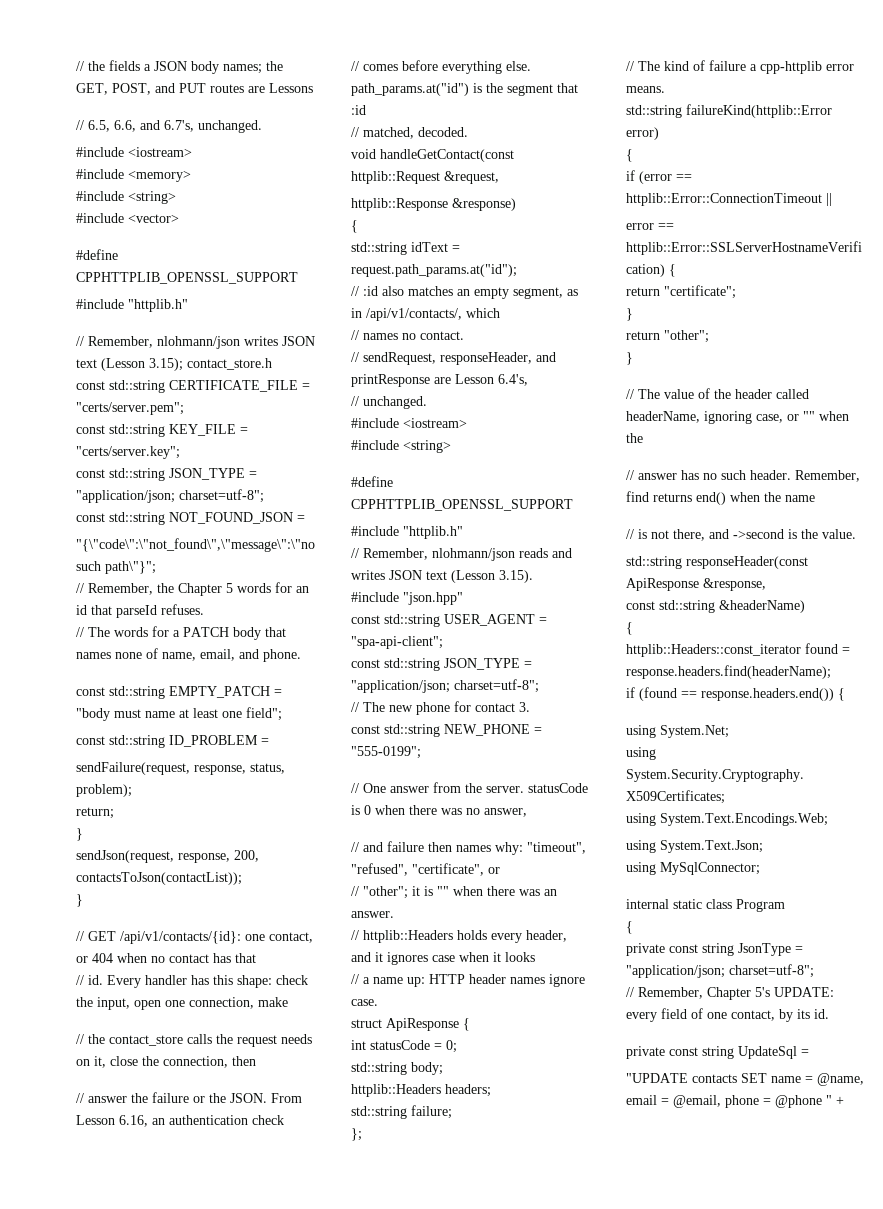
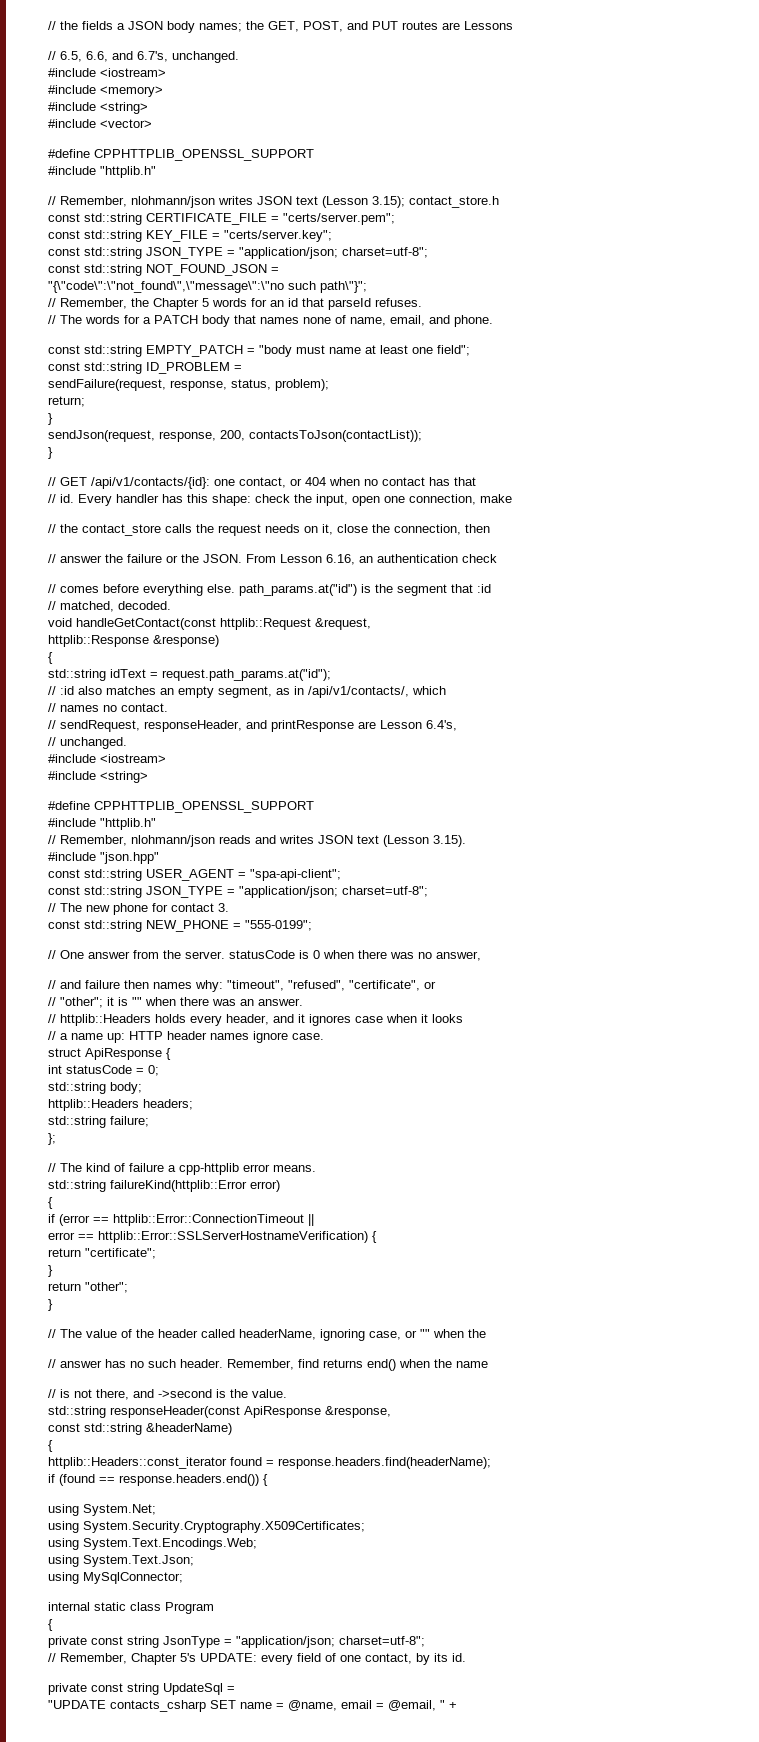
- "UPDATE contacts SET name = @name, email = @email, phone = @phone " +
+ "UPDATE contacts_csharp SET name = @name, email = @email, " +

